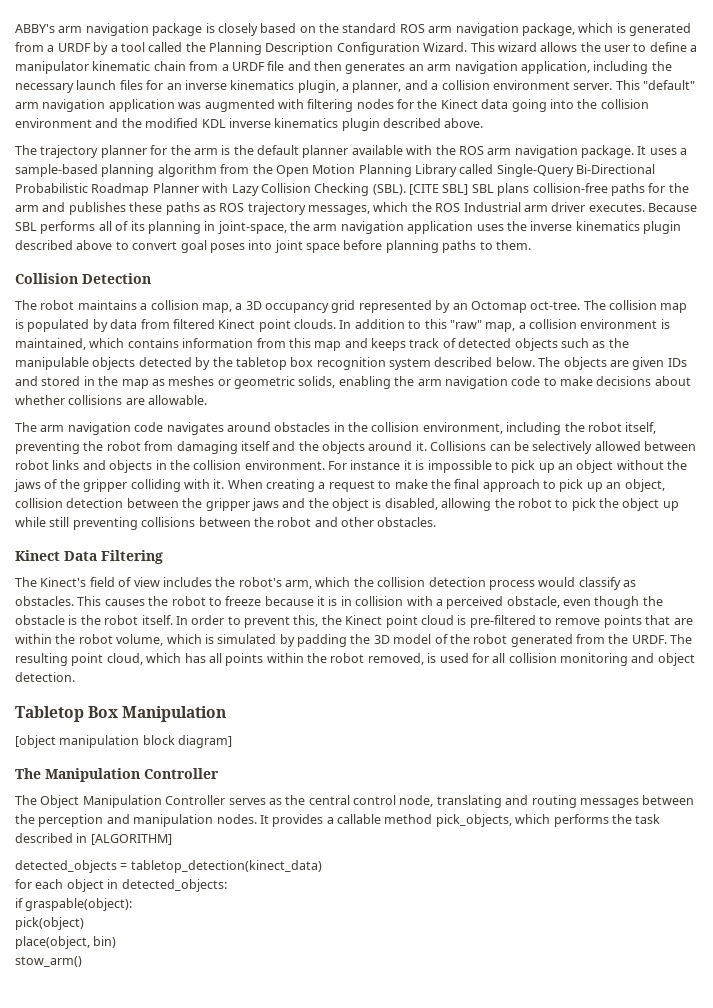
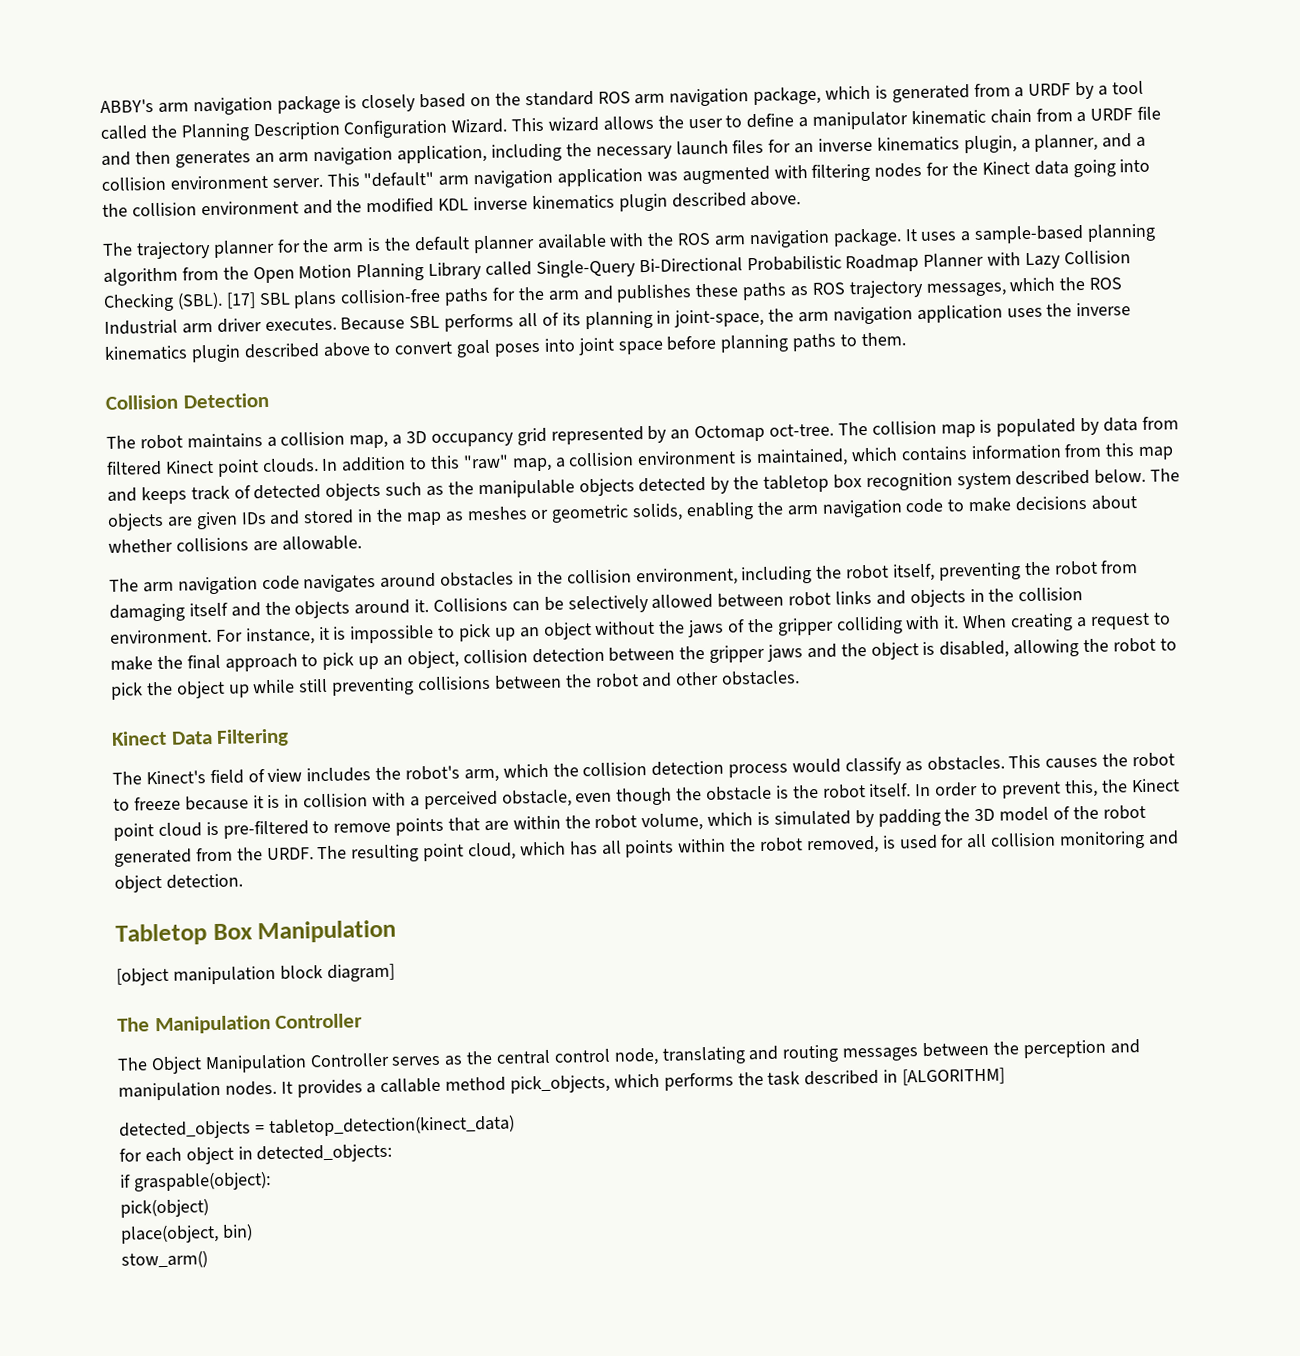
- [CITE SBL] SBL plans collision-free paths for the arm and publishes these paths as ROS trajectory messages, which the ROS Industrial arm driver executes.
+ [17] SBL plans collision-free paths for the arm and publishes these paths as ROS trajectory messages, which the ROS Industrial arm driver executes.
- For instance it is impossible to pick up an object without the jaws of the gripper colliding with it.
+ For instance, it is impossible to pick up an object without the jaws of the gripper colliding with it.

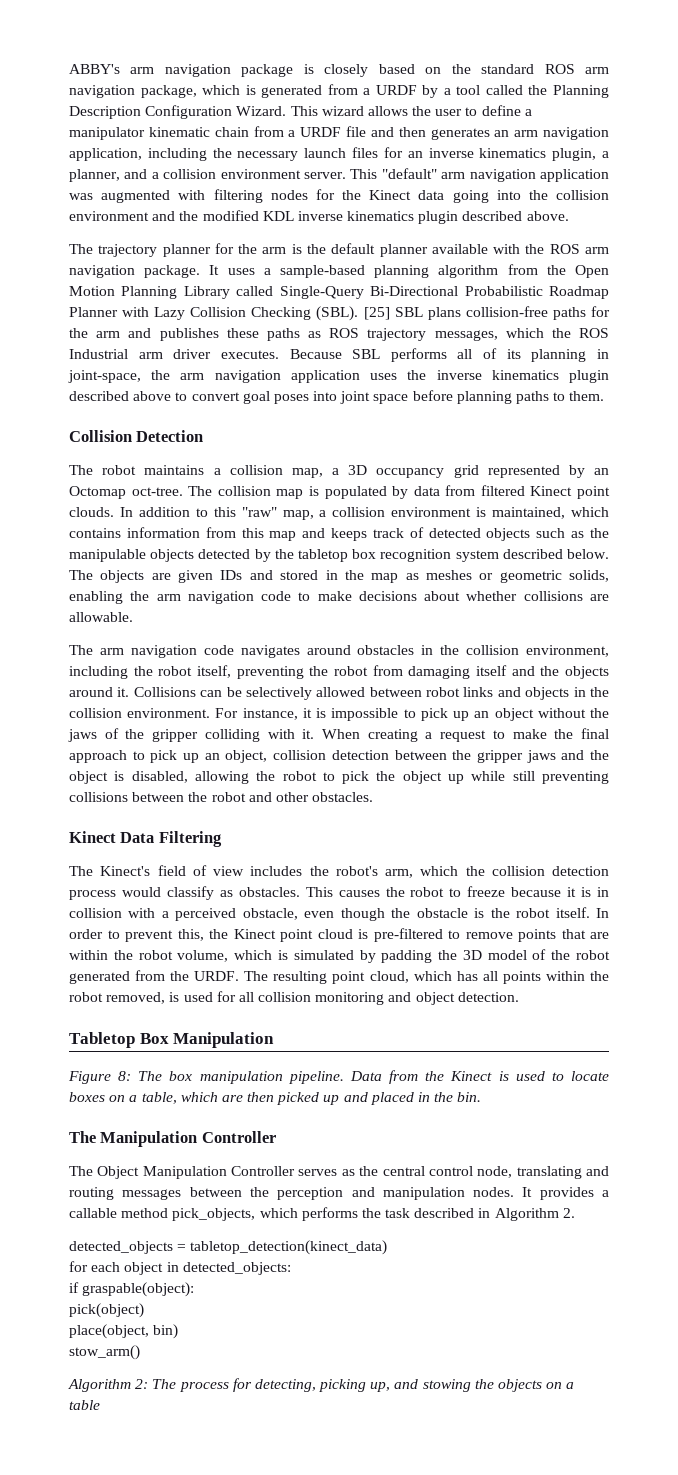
- [17] SBL plans collision-free paths for the arm and publishes these paths as ROS trajectory messages, which the ROS Industrial arm driver executes.
+ [25] SBL plans collision-free paths for the arm and publishes these paths as ROS trajectory messages, which the ROS Industrial arm driver executes.
- [object manipulation block diagram]
+ Figure 8: The box manipulation pipeline. Data from the Kinect is used to locate boxes on a table, which are then picked up and placed in the bin.
- It provides a callable method pick_objects, which performs the task described in [ALGORITHM]
+ It provides a callable method pick_objects, which performs the task described in Algorithm 2.
+ Algorithm 2: The process for detecting, picking up, and stowing the objects on a table

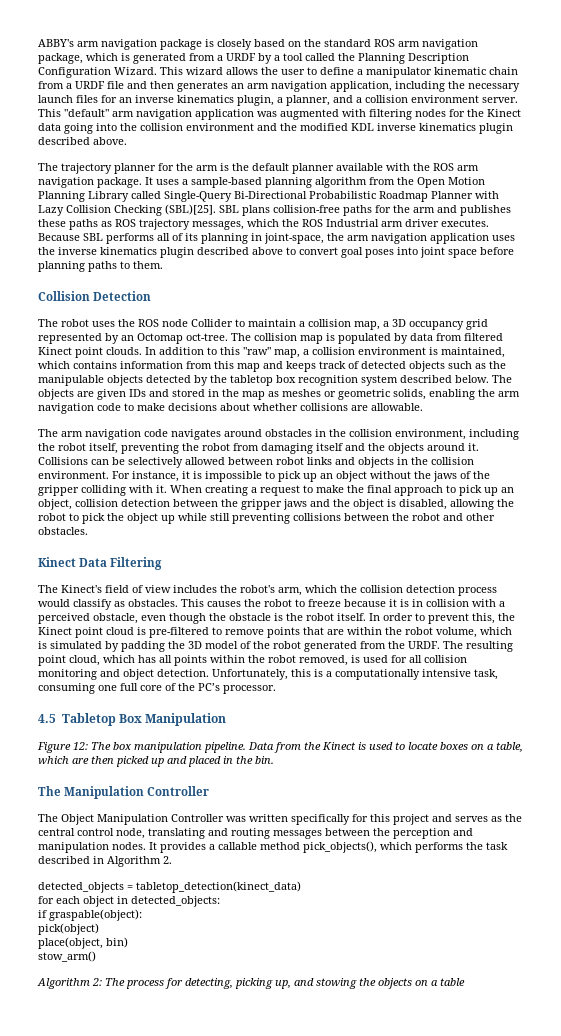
- It uses a sample-based planning algorithm from the Open Motion Planning Library called Single-Query Bi-Directional Probabilistic Roadmap Planner with Lazy Collision Checking (SBL). [25] SBL plans collision-free paths for the arm and publishes these paths as ROS trajectory messages, which the ROS Industrial arm driver executes.
+ It uses a sample-based planning algorithm from the Open Motion Planning Library called Single-Query Bi-Directional Probabilistic Roadmap Planner with Lazy Collision Checking (SBL)[25]. SBL plans collision-free paths for the arm and publishes these paths as ROS trajectory messages, which the ROS Industrial arm driver executes.
- The robot maintains a collision map, a 3D occupancy grid represented by an Octomap oct-tree.
+ The robot uses the ROS node Collider to maintain a collision map, a 3D occupancy grid represented by an Octomap oct-tree.
- The resulting point cloud, which has all points within the robot removed, is used for all collision monitoring and object detection.
- Tabletop Box Manipulation
+ The resulting point cloud, which has all points within the robot removed, is used for all collision monitoring and object detection. Unfortunately, this is a computationally intensive task, consuming one full core of the PC’s processor.
+ 4.5 Tabletop Box Manipulation
- Figure 8: The box manipulation pipeline.
+ Figure 12: The box manipulation pipeline.
- The Object Manipulation Controller serves as the central control node, translating and routing messages between the perception and manipulation nodes.
+ The Object Manipulation Controller was written specifically for this project and serves as the central control node, translating and routing messages between the perception and manipulation nodes.
- It provides a callable method pick_objects, which performs the task described in Algorithm 2.
+ It provides a callable method pick_objects(), which performs the task described in Algorithm 2.

